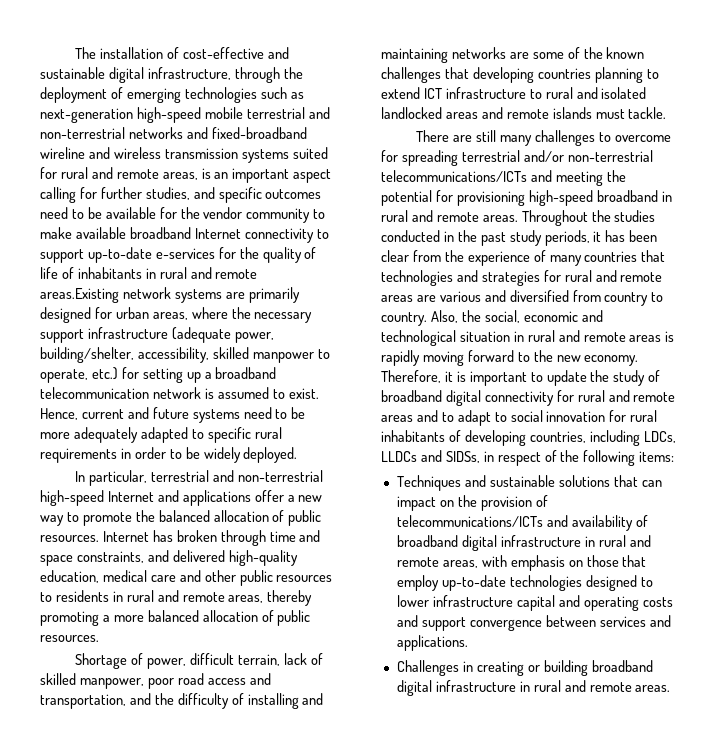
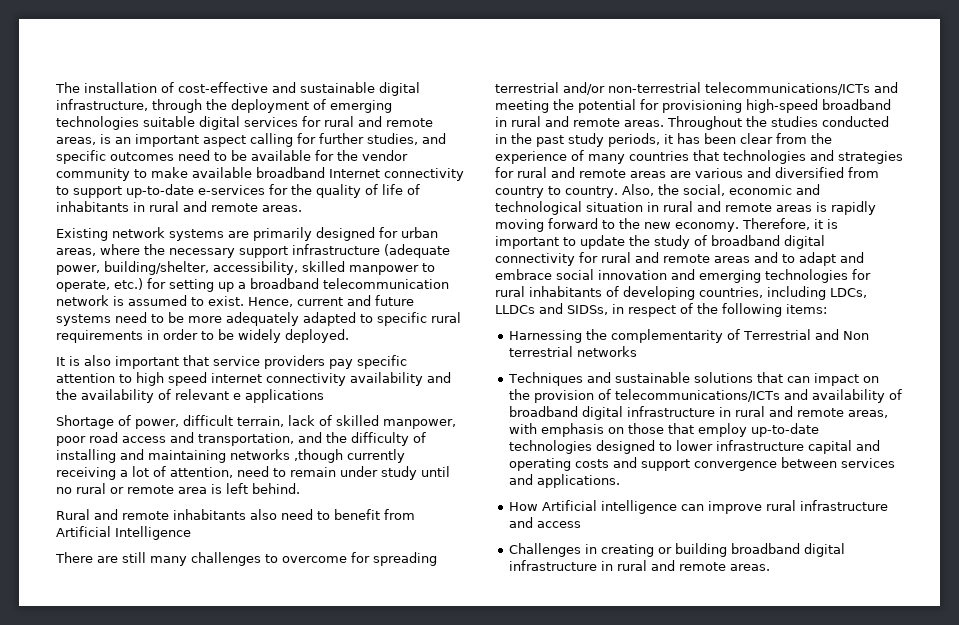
- The installation of cost-effective and sustainable digital infrastructure, through the deployment of emerging technologies such as next-generation high-speed mobile terrestrial and non-terrestrial networks and fixed-broadband wireline and wireless transmission systems suited for rural and remote areas, is an important aspect calling for further studies, and specific outcomes need to be available for the vendor community to make available broadband Internet connectivity to support up-to-date e-services for the quality of life of inhabitants in rural and remote areas.Existing network systems are primarily designed for urban areas, where the necessary support infrastructure (adequate power, building/shelter, accessibility, skilled manpower to operate, etc.) for setting up a broadband telecommunication network is assumed to exist.
+ The installation of cost-effective and sustainable digital infrastructure, through the deployment of emerging technologies suitable digital services for rural and remote areas, is an important aspect calling for further studies, and specific outcomes need to be available for the vendor community to make available broadband Internet connectivity to support up-to-date e-services for the quality of life of inhabitants in rural and remote areas.
+ Existing network systems are primarily designed for urban areas, where the necessary support infrastructure (adequate power, building/shelter, accessibility, skilled manpower to operate, etc.) for setting up a broadband telecommunication network is assumed to exist.
- In particular, terrestrial and non-terrestrial high-speed Internet and applications offer a new way to promote the balanced allocation of public resources. Internet has broken through time and space constraints, and delivered high-quality education, medical care and other public resources to residents in rural and remote areas, thereby promoting a more balanced allocation of public resources.
+ It is also important that service providers pay specific attention to high speed internet connectivity availability and the availability of relevant e applications
- Shortage of power, difficult terrain, lack of skilled manpower, poor road access and transportation, and the difficulty of installing and maintaining networks are some of the known challenges that developing countries planning to extend ICT infrastructure to rural and isolated landlocked areas and remote islands must tackle.
+ Shortage of power, difficult terrain, lack of skilled manpower, poor road access and transportation, and the difficulty of installing and maintaining networks ,though currently receiving a lot of attention, need to remain under study until no rural or remote area is left behind.
+ Rural and remote inhabitants also need to benefit from Artificial Intelligence
- Therefore, it is important to update the study of broadband digital connectivity for rural and remote areas and to adapt to social innovation for rural inhabitants of developing countries, including LDCs, LLDCs and SIDSs, in respect of the following items:
+ Therefore, it is important to update the study of broadband digital connectivity for rural and remote areas and to adapt and embrace social innovation and emerging technologies for rural inhabitants of developing countries, including LDCs, LLDCs and SIDSs, in respect of the following items:
+ Harnessing the complementarity of Terrestrial and Non terrestrial networks
+ How Artificial intelligence can improve rural infrastructure and access

